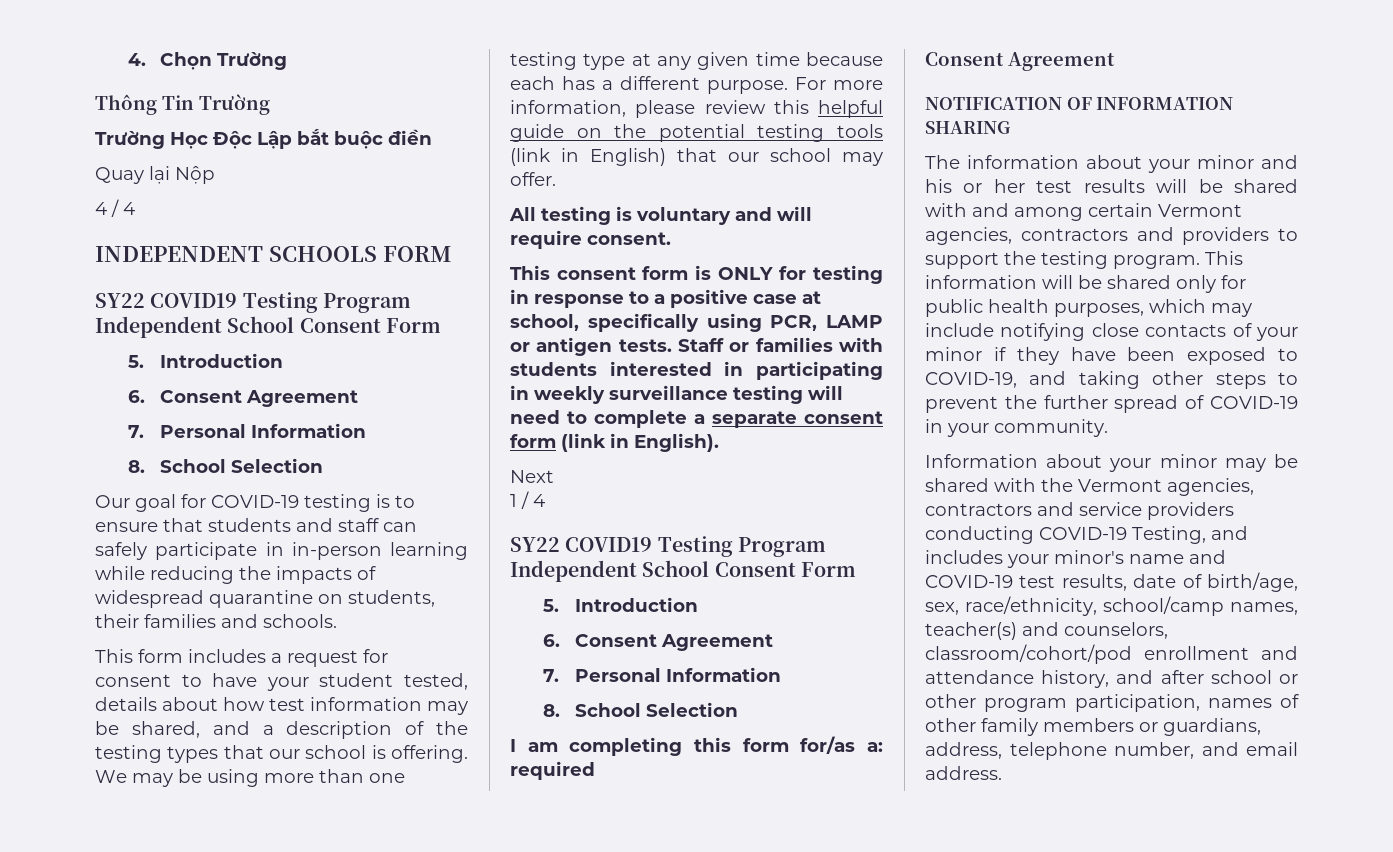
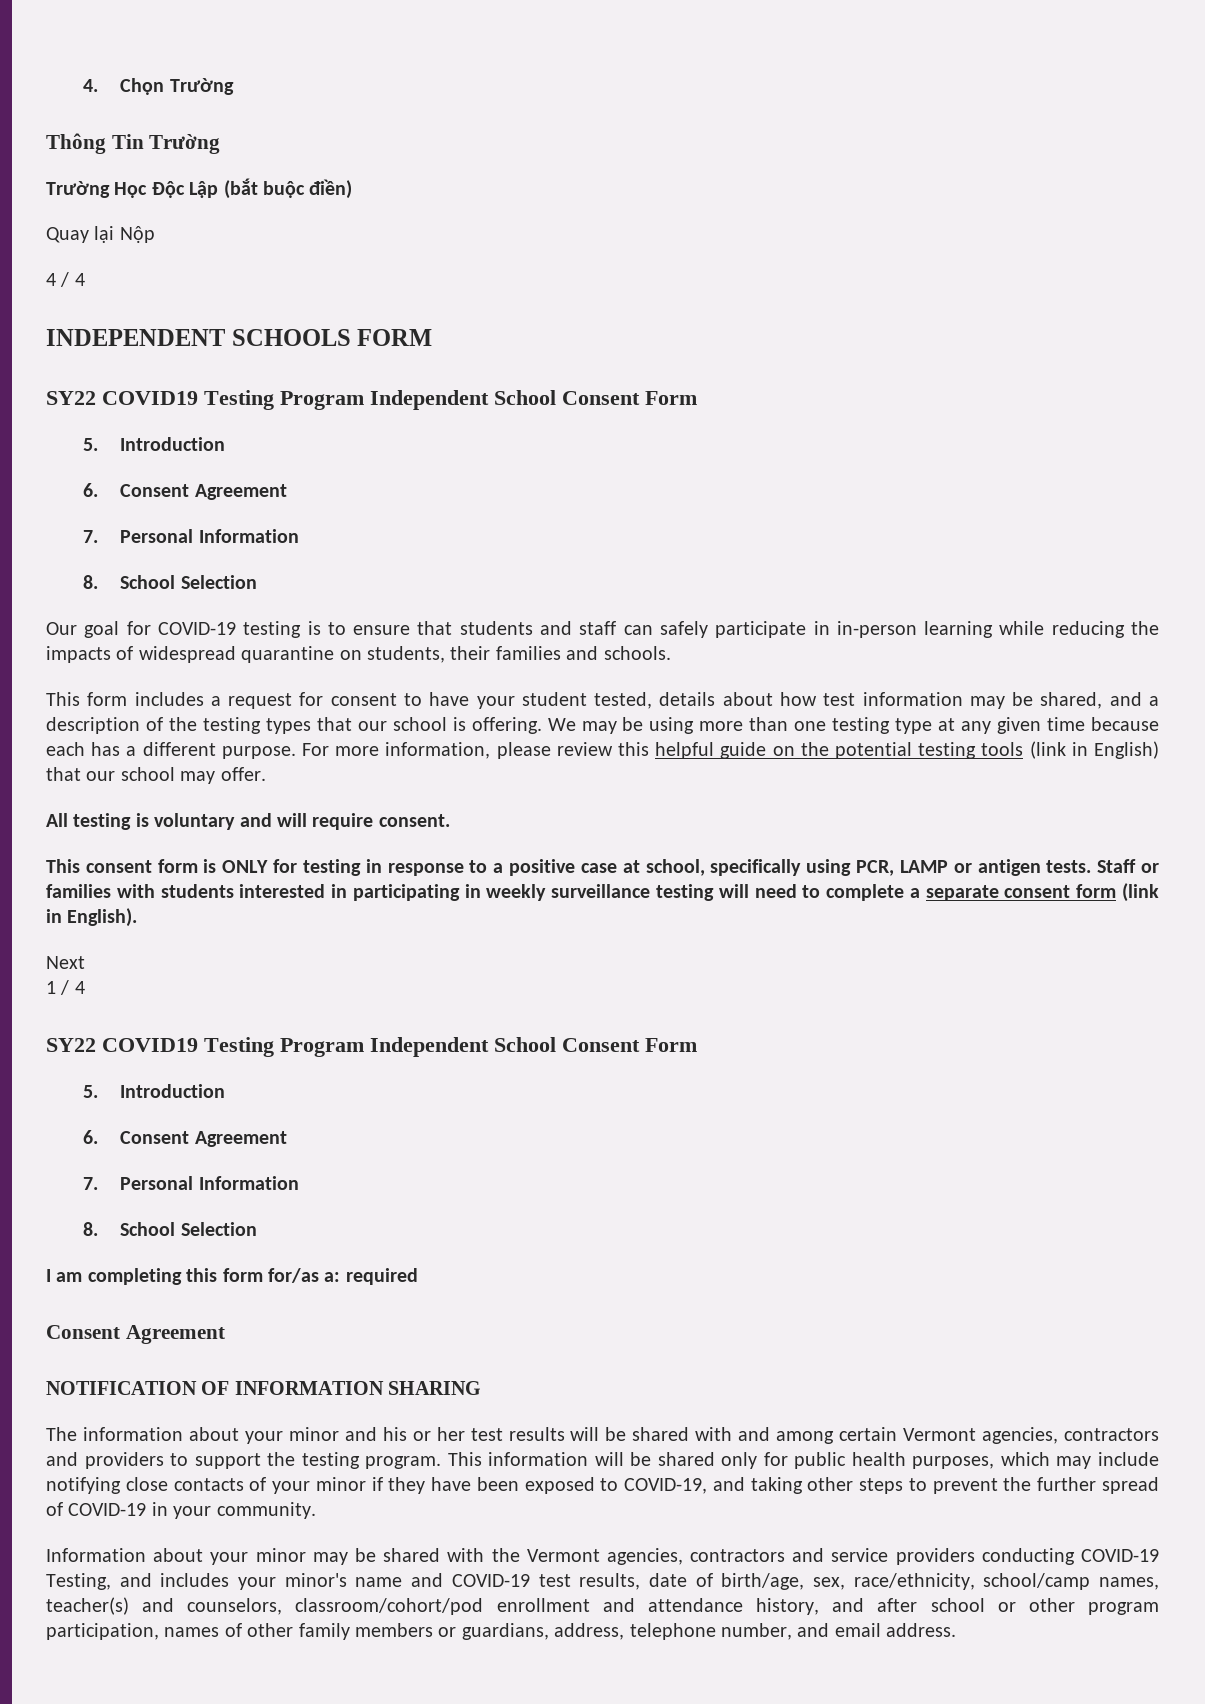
- Trường Học Độc Lập bắt buộc điền
+ Trường Học Độc Lập (bắt buộc điền)

